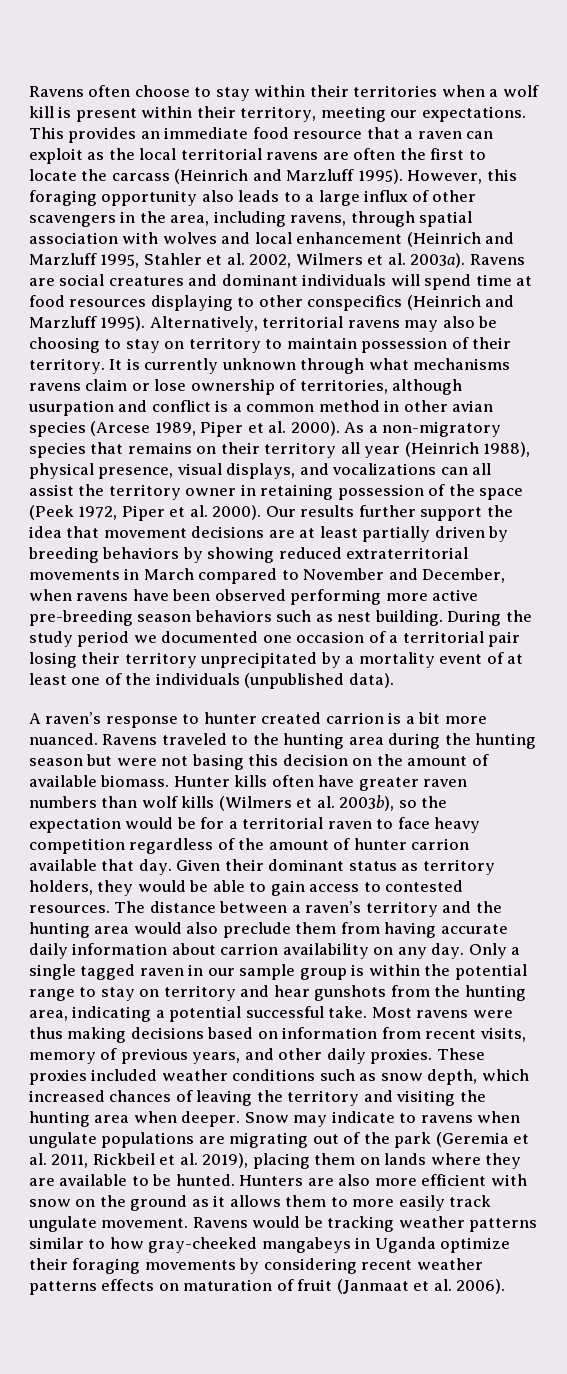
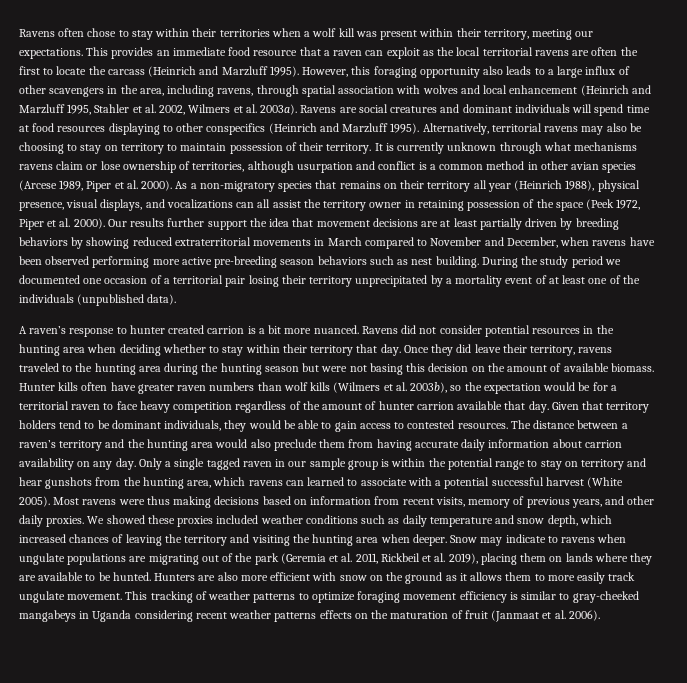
- Ravens often choose to stay within their territories when a wolf kill is present within their territory, meeting our expectations.
+ Ravens often chose to stay within their territories when a wolf kill was present within their territory, meeting our expectations.
- Ravens traveled to the hunting area during the hunting season but were not basing this decision on the amount of available biomass.
+ Ravens did not consider potential resources in the hunting area when deciding whether to stay within their territory that day. Once they did leave their territory, ravens traveled to the hunting area during the hunting season but were not basing this decision on the amount of available biomass.
- Given their dominant status as territory holders, they would be able to gain access to contested resources.
+ Given that territory holders tend to be dominant individuals, they would be able to gain access to contested resources.
- Only a single tagged raven in our sample group is within the potential range to stay on territory and hear gunshots from the hunting area, indicating a potential successful take.
+ Only a single tagged raven in our sample group is within the potential range to stay on territory and hear gunshots from the hunting area, which ravens can learned to associate with a potential successful harvest (White 2005).
- These proxies included weather conditions such as snow depth, which increased chances of leaving the territory and visiting the hunting area when deeper.
+ We showed these proxies included weather conditions such as daily temperature and snow depth, which increased chances of leaving the territory and visiting the hunting area when deeper.
- Ravens would be tracking weather patterns similar to how gray-cheeked mangabeys in Uganda optimize their foraging movements by considering recent weather patterns effects on maturation of fruit (Janmaat et al. 2006).
+ This tracking of weather patterns to optimize foraging movement efficiency is similar to gray-cheeked mangabeys in Uganda considering recent weather patterns effects on the maturation of fruit (Janmaat et al. 2006).

